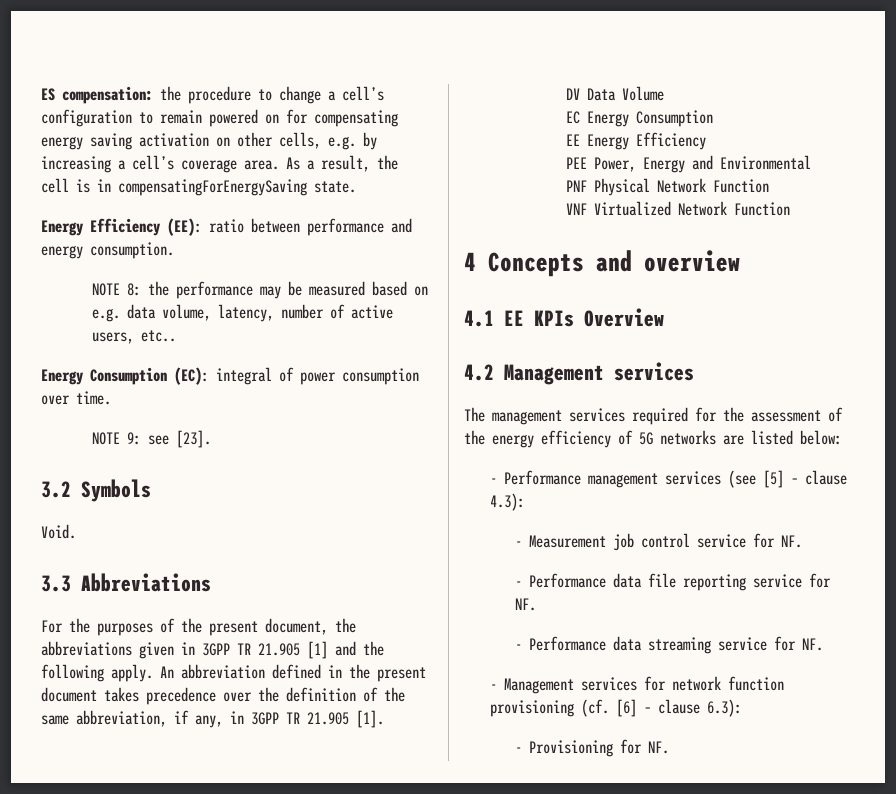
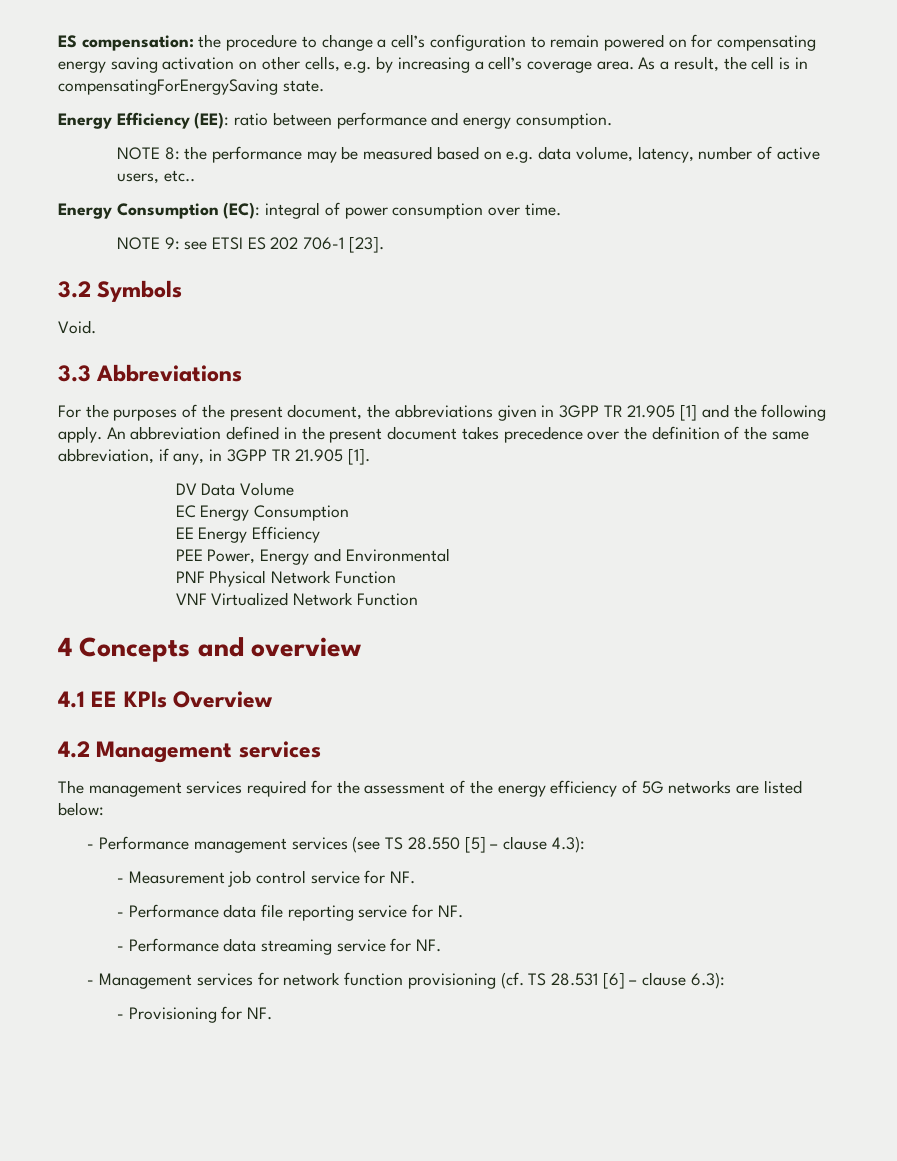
- NOTE 9: see [23].
+ NOTE 9: see ETSI ES 202 706-1 [23].
- - Performance management services (see [5] – clause 4.3):
+ - Performance management services (see TS 28.550 [5] – clause 4.3):
- - Management services for network function provisioning (cf. [6] – clause 6.3):
+ - Management services for network function provisioning (cf. TS 28.531 [6] – clause 6.3):

